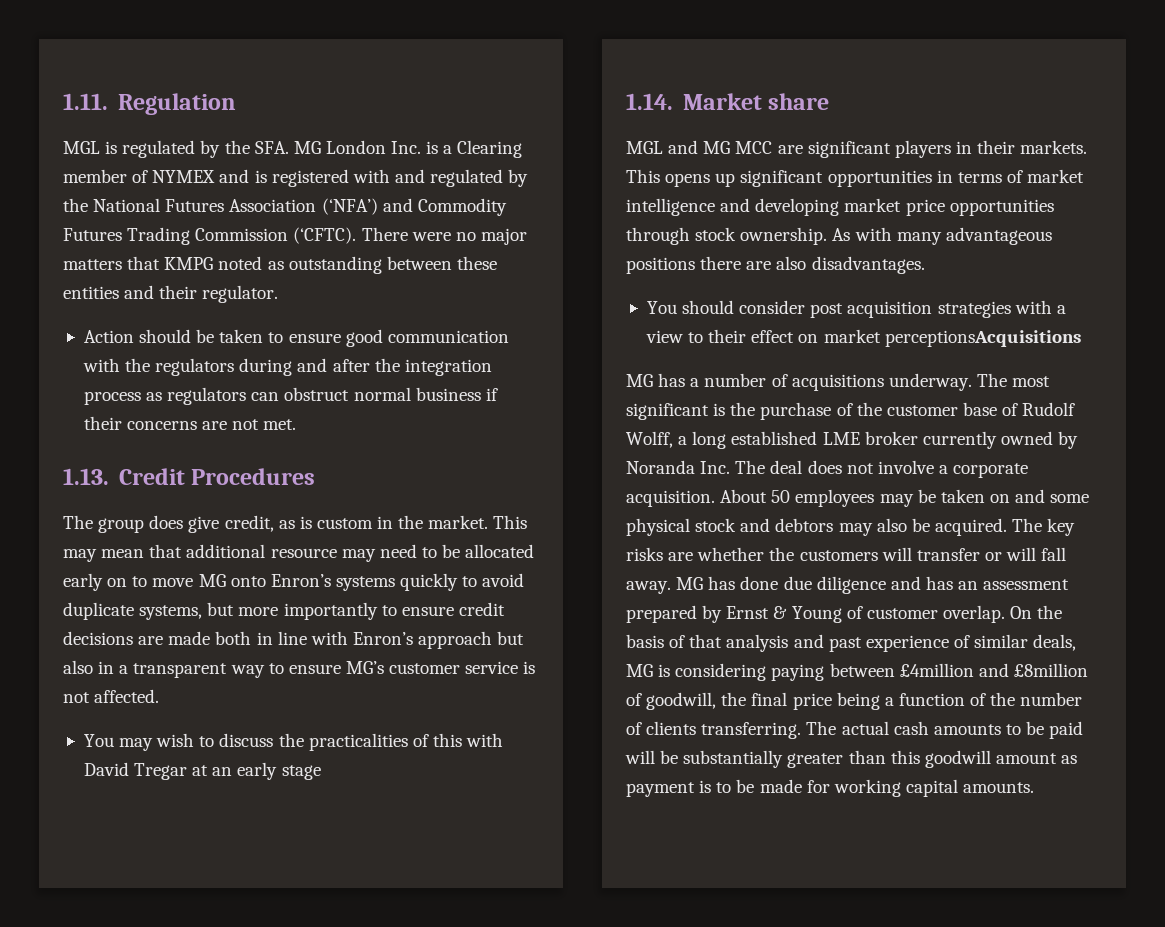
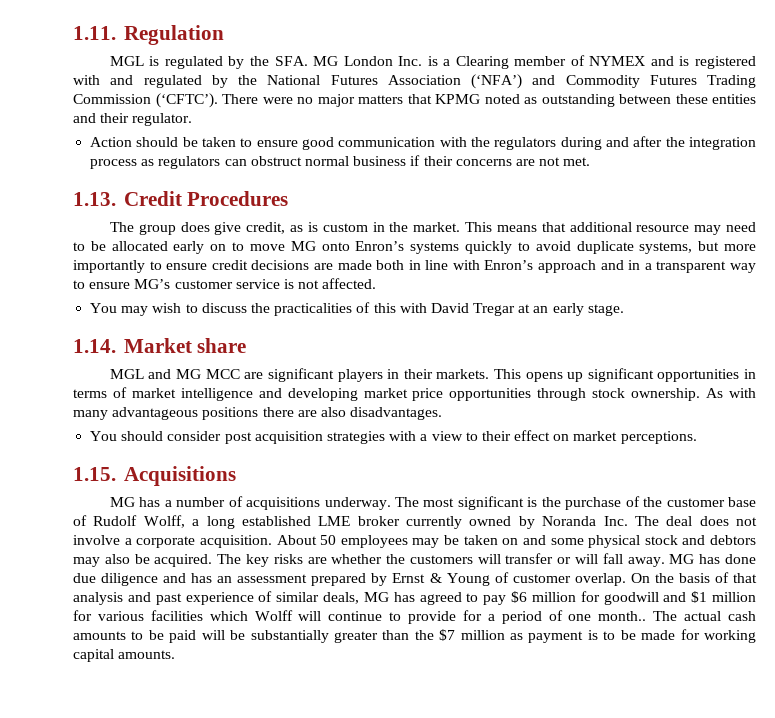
- MGL is regulated by the SFA. MG London Inc. is a Clearing member of NYMEX and is registered with and regulated by the National Futures Association (‘NFA’) and Commodity Futures Trading Commission (‘CFTC).
+ MGL is regulated by the SFA. MG London Inc. is a Clearing member of NYMEX and is registered with and regulated by the National Futures Association (‘NFA’) and Commodity Futures Trading Commission (‘CFTC’).
- There were no major matters that KMPG noted as outstanding between these entities and their regulator.
+ There were no major matters that KPMG noted as outstanding between these entities and their regulator.
- This may mean that additional resource may need to be allocated early on to move MG onto Enron’s systems quickly to avoid duplicate systems, but more importantly to ensure credit decisions are made both in line with Enron’s approach but also in a transparent way to ensure MG’s customer service is not affected.
+ This means that additional resource may need to be allocated early on to move MG onto Enron’s systems quickly to avoid duplicate systems, but more importantly to ensure credit decisions are made both in line with Enron’s approach and in a transparent way to ensure MG’s customer service is not affected.
- You may wish to discuss the practicalities of this with David Tregar at an early stage
+ You may wish to discuss the practicalities of this with David Tregar at an early stage.
- You should consider post acquisition strategies with a view to their effect on market perceptionsAcquisitions
+ You should consider post acquisition strategies with a view to their effect on market perceptions.
+ 1.15. Acquisitions
- On the basis of that analysis and past experience of similar deals, MG is considering paying between £4million and £8million of goodwill, the final price being a function of the number of clients transferring.
+ On the basis of that analysis and past experience of similar deals, MG has agreed to pay $6 million for goodwill and $1 million for various facilities which Wolff will continue to provide for a period of one month..
- The actual cash amounts to be paid will be substantially greater than this goodwill amount as payment is to be made for working capital amounts.
+ The actual cash amounts to be paid will be substantially greater than the $7 million as payment is to be made for working capital amounts.

